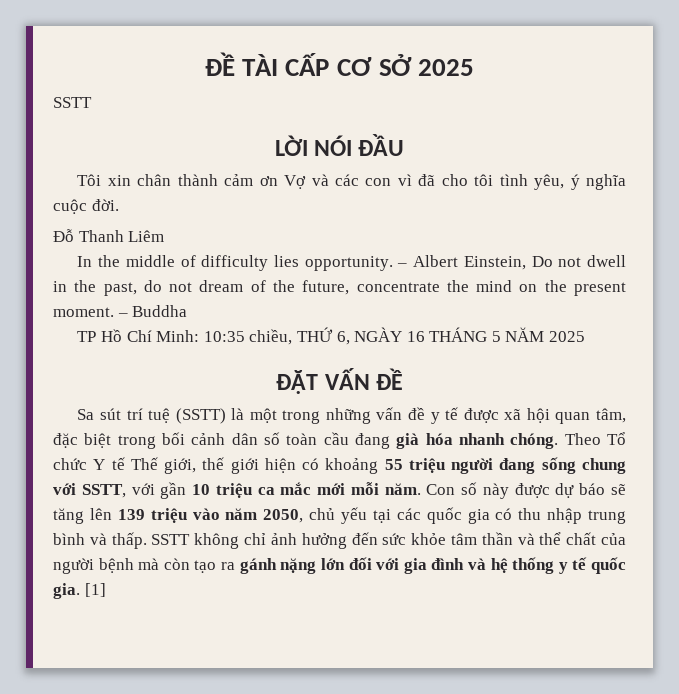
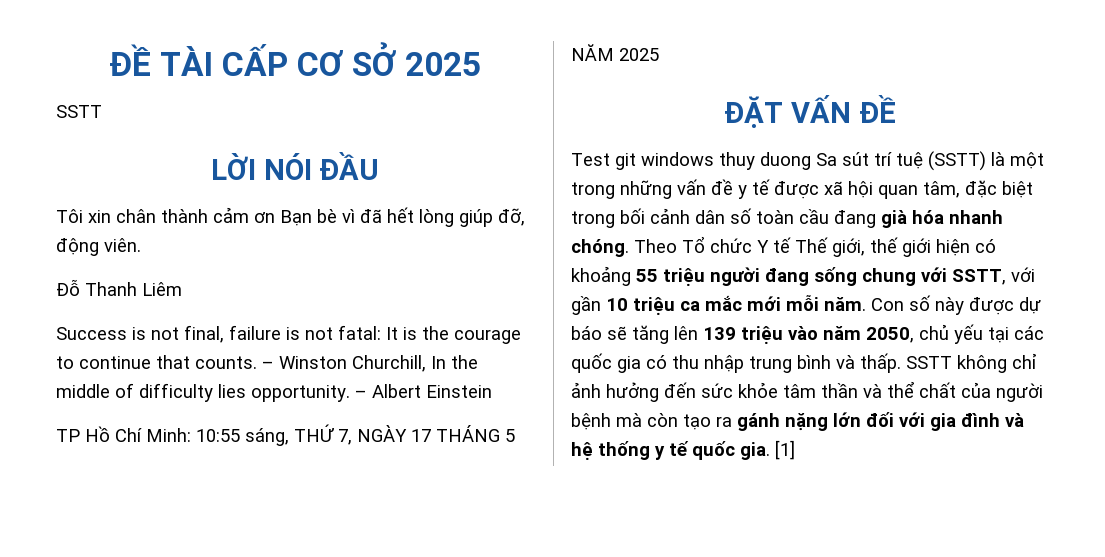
- Tôi xin chân thành cảm ơn Vợ và các con vì đã cho tôi tình yêu, ý nghĩa cuộc đời.
+ Tôi xin chân thành cảm ơn Bạn bè vì đã hết lòng giúp đỡ, động viên.
  Đỗ Thanh Liêm
- In the middle of difficulty lies opportunity.
+ Success is not final, failure is not fatal: It is the courage to continue that counts. – Winston Churchill, In the middle of difficulty lies opportunity.
- – Albert Einstein, Do not dwell in the past, do not dream of the future, concentrate the mind on the present moment. – Buddha
- TP Hồ Chí Minh: 10:35 chiều, THỨ 6, NGÀY 16 THÁNG 5 NĂM 2025
+ – Albert Einstein
+ TP Hồ Chí Minh: 10:55 sáng, THỨ 7, NGÀY 17 THÁNG 5 NĂM 2025
- Sa sút trí tuệ (SSTT) là một trong những vấn đề y tế được xã hội quan tâm, đặc biệt trong bối cảnh dân số toàn cầu đang già hóa nhanh chóng.
+ Test git windows thuy duong Sa sút trí tuệ (SSTT) là một trong những vấn đề y tế được xã hội quan tâm, đặc biệt trong bối cảnh dân số toàn cầu đang già hóa nhanh chóng.

